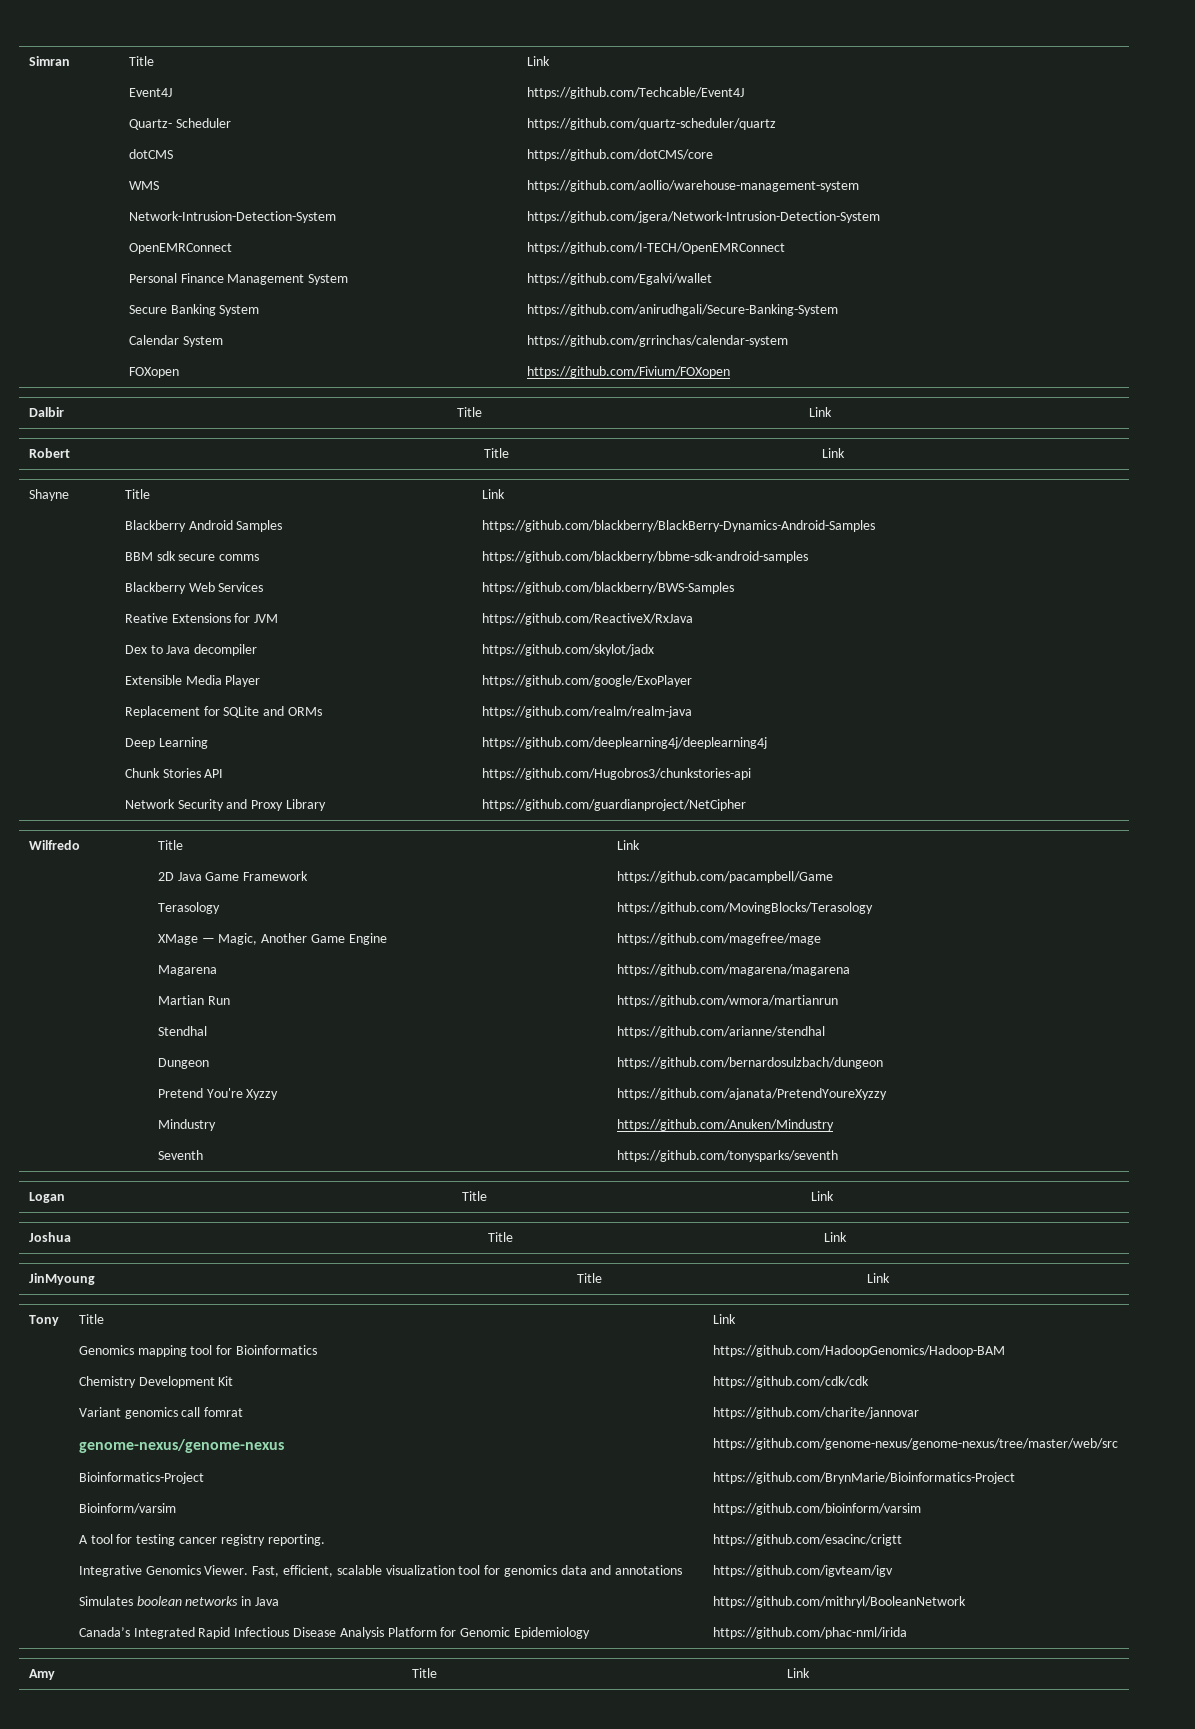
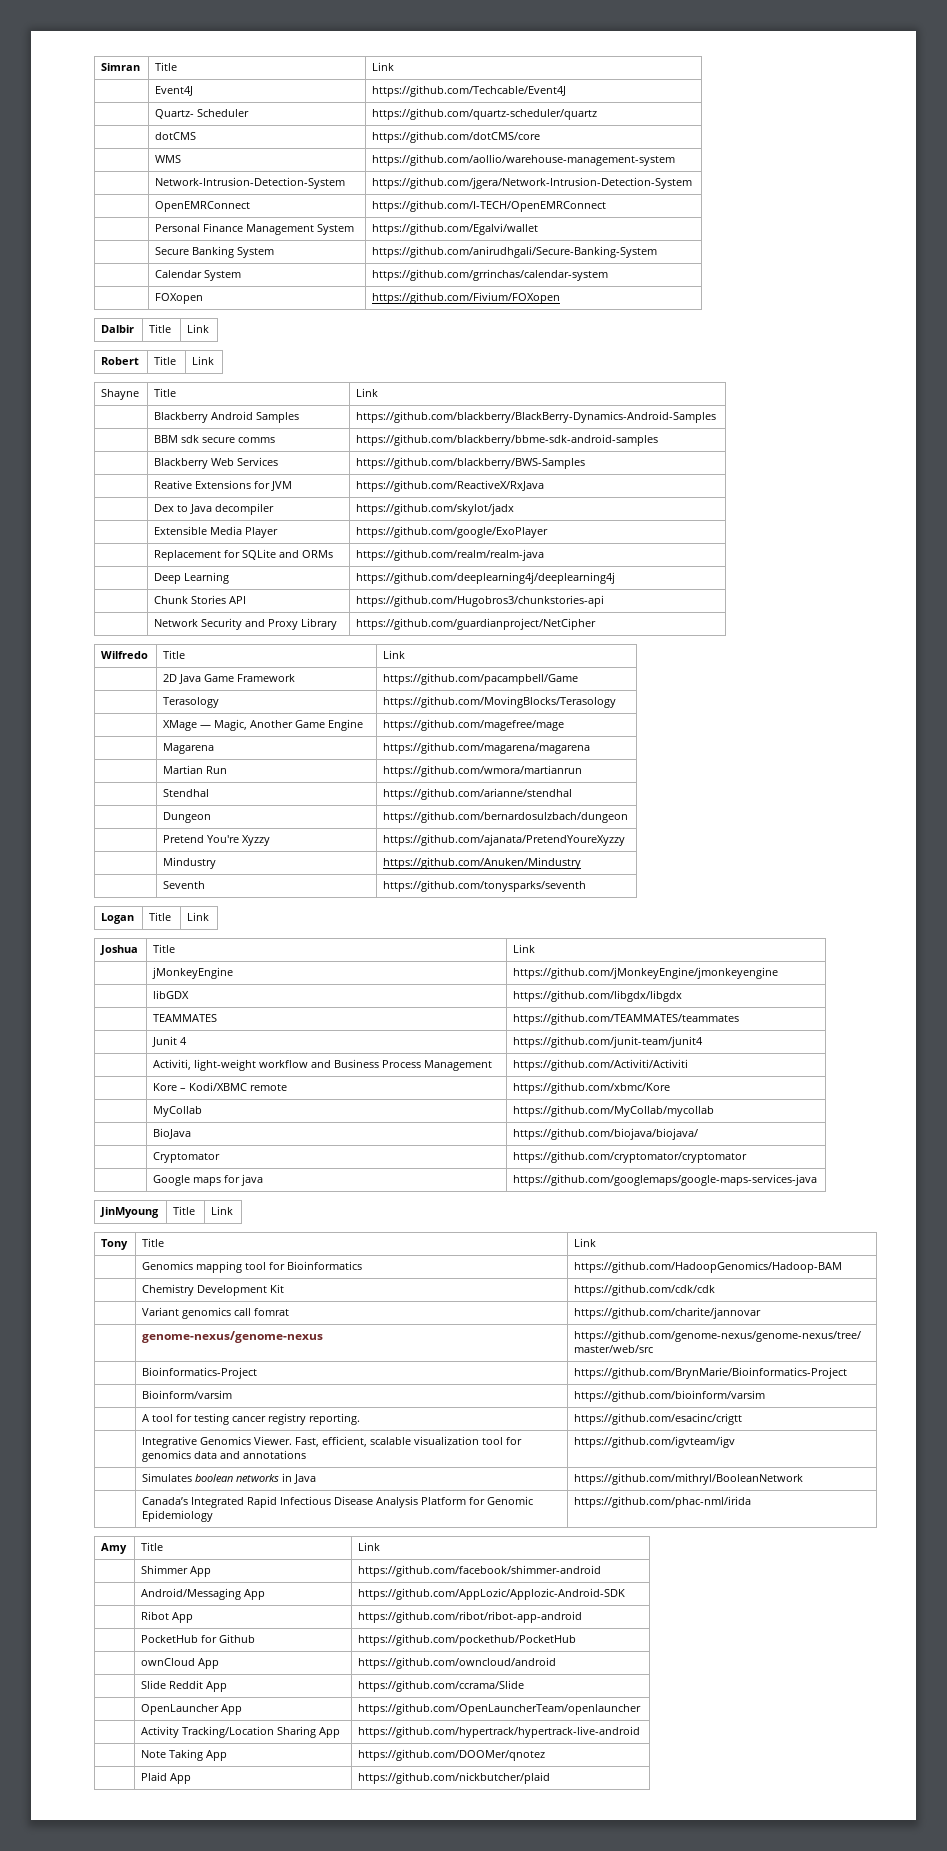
+ | jMonkeyEngine | https://github.com/jMonkeyEngine/jmonkeyengine
+ | libGDX | https://github.com/libgdx/libgdx
+ | TEAMMATES | https://github.com/TEAMMATES/teammates
+ | Junit 4 | https://github.com/junit-team/junit4
+ | Activiti, light-weight workflow and Business Process Management | https://github.com/Activiti/Activiti
+ | Kore – Kodi/XBMC remote | https://github.com/xbmc/Kore
+ | MyCollab | https://github.com/MyCollab/mycollab
+ | BioJava | https://github.com/biojava/biojava/
+ | Cryptomator | https://github.com/cryptomator/cryptomator
+ | Google maps for java | https://github.com/googlemaps/google-maps-services-java
+ | Shimmer App | https://github.com/facebook/shimmer-android
+ | Android/Messaging App | https://github.com/AppLozic/Applozic-Android-SDK
+ | Ribot App | https://github.com/ribot/ribot-app-android
+ | PocketHub for Github | https://github.com/pockethub/PocketHub
+ | ownCloud App | https://github.com/owncloud/android
+ | Slide Reddit App | https://github.com/ccrama/Slide
+ | OpenLauncher App | https://github.com/OpenLauncherTeam/openlauncher
+ | Activity Tracking/Location Sharing App | https://github.com/hypertrack/hypertrack-live-android
+ | Note Taking App | https://github.com/DOOMer/qnotez
+ | Plaid App | https://github.com/nickbutcher/plaid

